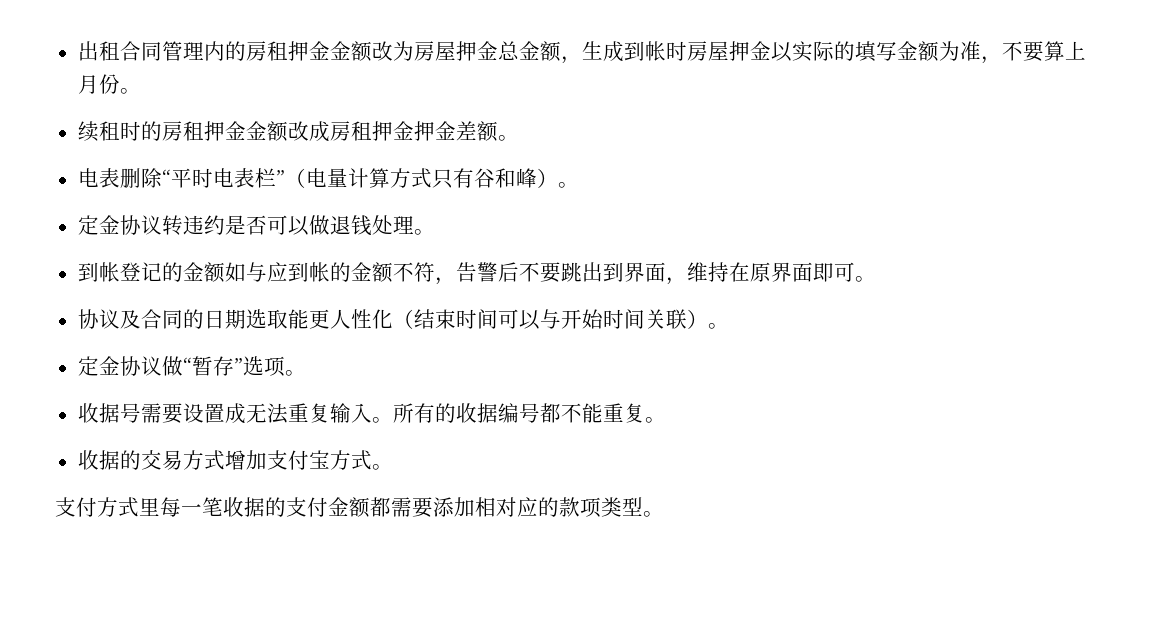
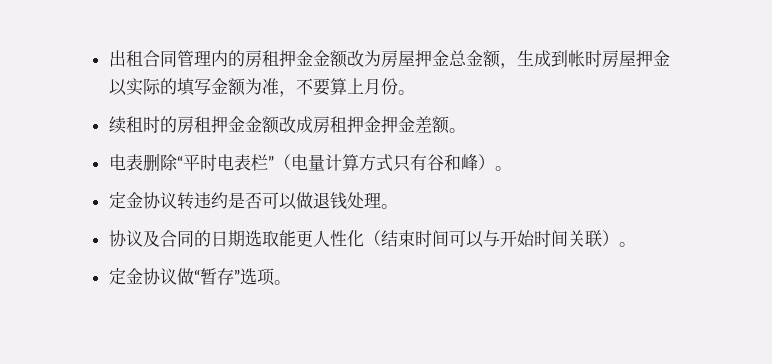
- 到帐登记的金额如与应到帐的金额不符，告警后不要跳出到界面，维持在原界面即可。
- 收据号需要设置成无法重复输入。所有的收据编号都不能重复。
- 收据的交易方式增加支付宝方式。
- 支付方式里每一笔收据的支付金额都需要添加相对应的款项类型。

